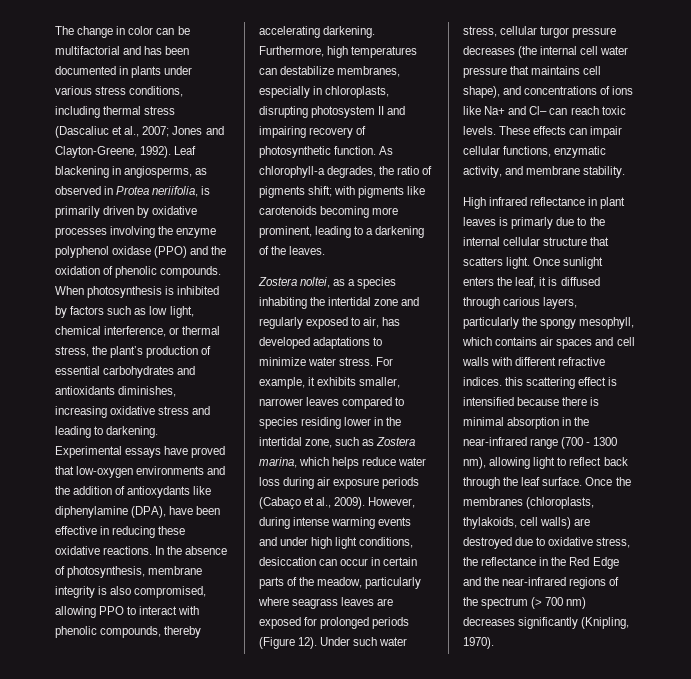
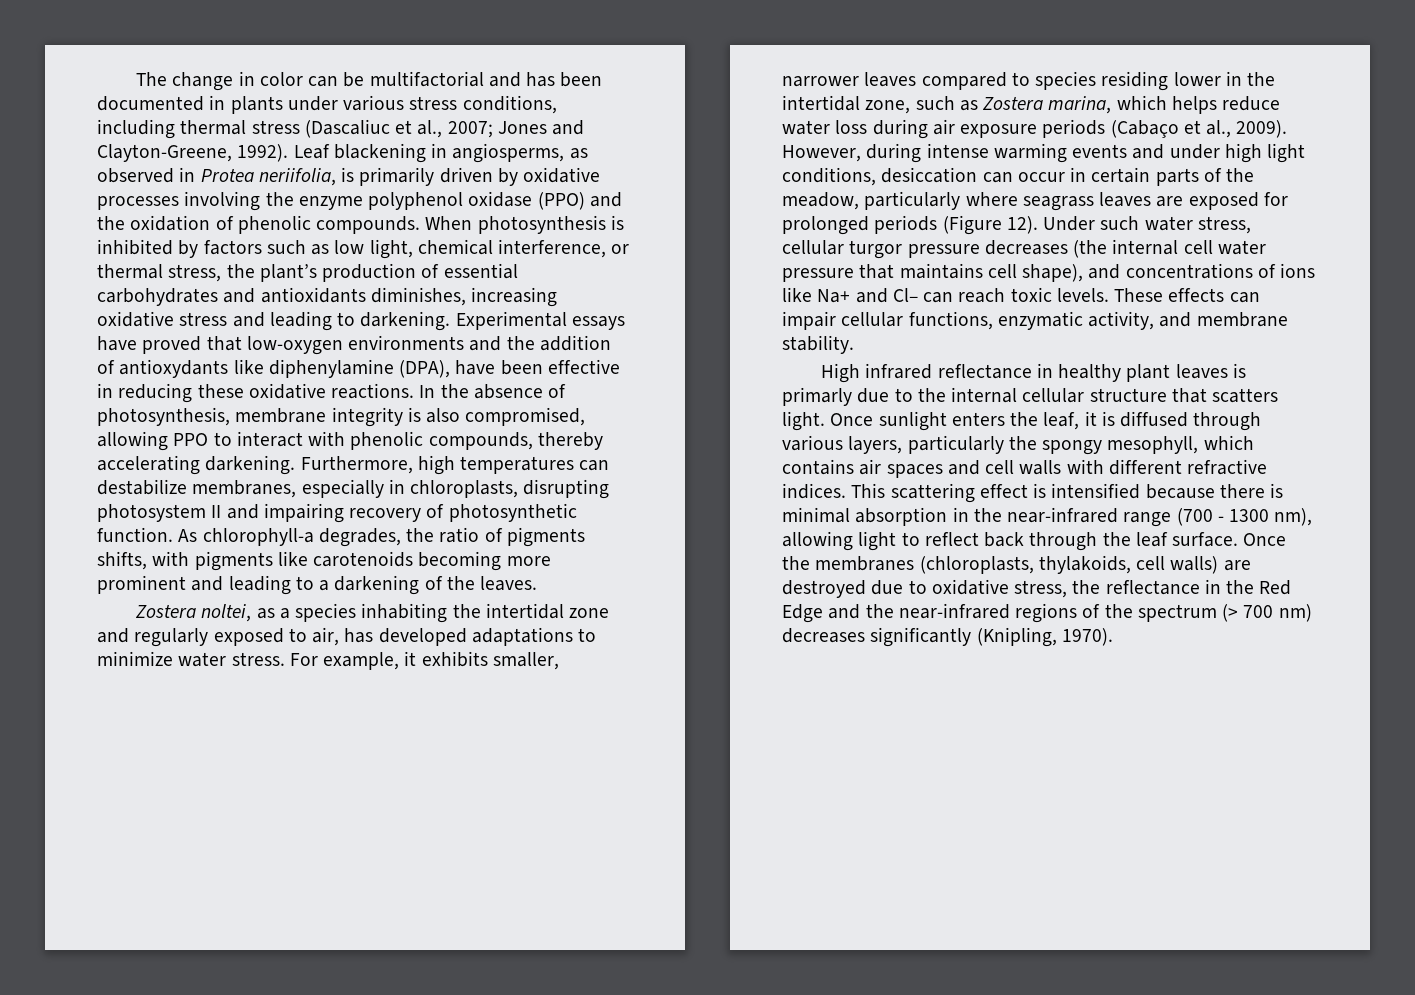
- As chlorophyll-a degrades, the ratio of pigments shift; with pigments like carotenoids becoming more prominent, leading to a darkening of the leaves.
+ As chlorophyll-a degrades, the ratio of pigments shifts, with pigments like carotenoids becoming more prominent and leading to a darkening of the leaves.
- High infrared reflectance in plant leaves is primarly due to the internal cellular structure that scatters light.
+ High infrared reflectance in healthy plant leaves is primarly due to the internal cellular structure that scatters light.
- Once sunlight enters the leaf, it is diffused through carious layers, particularly the spongy mesophyll, which contains air spaces and cell walls with different refractive indices. this scattering effect is intensified because there is minimal absorption in the near-infrared range (700 - 1300 nm), allowing light to reflect back through the leaf surface.
+ Once sunlight enters the leaf, it is diffused through various layers, particularly the spongy mesophyll, which contains air spaces and cell walls with different refractive indices. This scattering effect is intensified because there is minimal absorption in the near-infrared range (700 - 1300 nm), allowing light to reflect back through the leaf surface.

